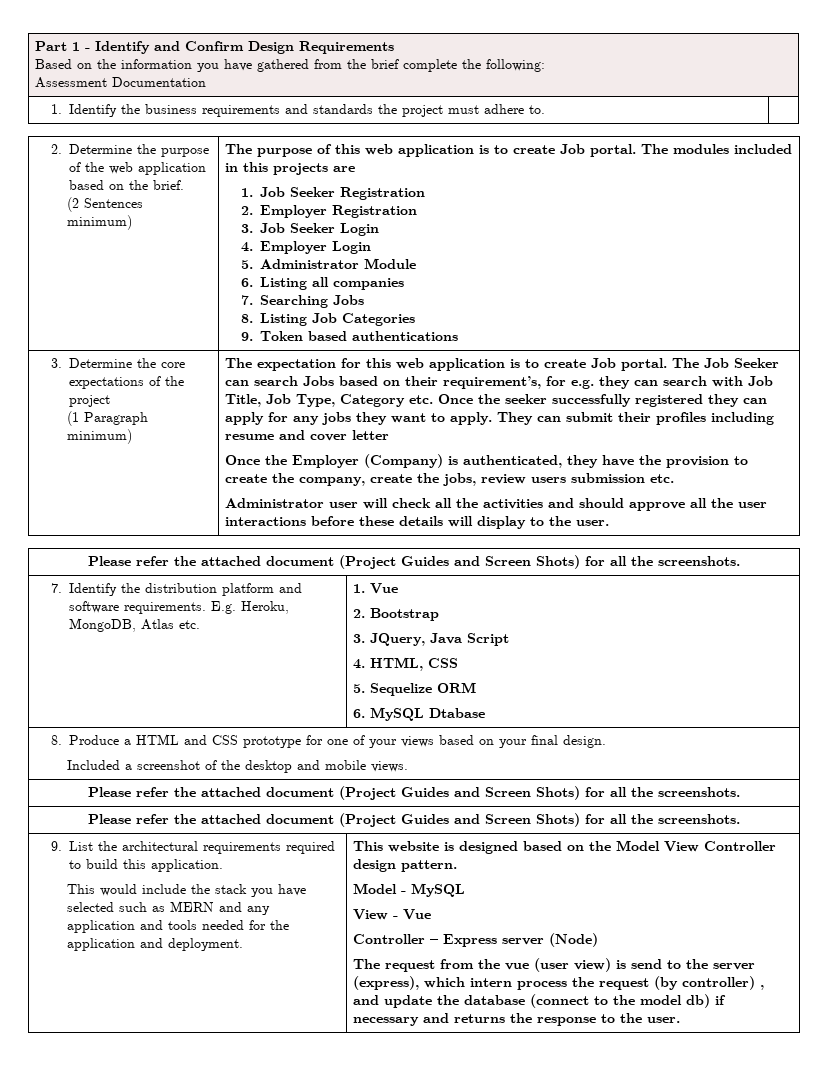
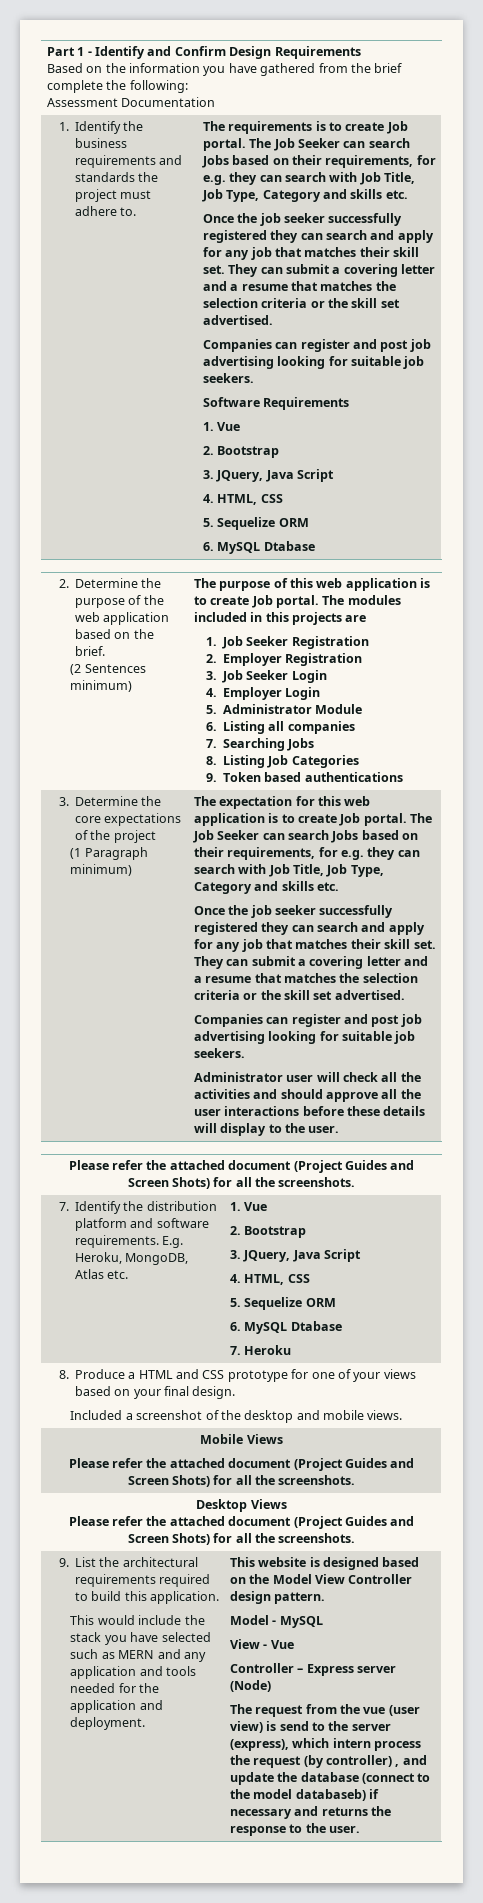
+ The requirements is to create Job portal. The Job Seeker can search Jobs based on their requirements, for e.g. they can search with Job Title, Job Type, Category and skills etc.
+ Once the job seeker successfully registered they can search and apply for any job that matches their skill set. They can submit a covering letter and a resume that matches the selection criteria or the skill set advertised.
+ Companies can register and post job advertising looking for suitable job seekers.
+ Software Requirements
+ 1. Vue
+ 2. Bootstrap
+ 3. JQuery, Java Script
+ 4. HTML, CSS
+ 5. Sequelize ORM
+ 6. MySQL Dtabase
- The expectation for this web application is to create Job portal. The Job Seeker can search Jobs based on their requirement’s, for e.g. they can search with Job Title, Job Type, Category etc. Once the seeker successfully registered they can apply for any jobs they want to apply. They can submit their profiles including resume and cover letter
- Once the Employer (Company) is authenticated, they have the provision to create the company, create the jobs, review users submission etc.
+ The expectation for this web application is to create Job portal. The Job Seeker can search Jobs based on their requirements, for e.g. they can search with Job Title, Job Type, Category and skills etc.
+ Once the job seeker successfully registered they can search and apply for any job that matches their skill set. They can submit a covering letter and a resume that matches the selection criteria or the skill set advertised.
+ Companies can register and post job advertising looking for suitable job seekers.
  7. Identify the distribution platform and software requirements. E.g. Heroku, MongoDB, Atlas etc. | 1. Vue
  2. Bootstrap
  3. JQuery, Java Script
  4. HTML, CSS
  5. Sequelize ORM
  6. MySQL Dtabase
+ 7. Heroku
  8. Produce a HTML and CSS prototype for one of your views based on your final design.
  Included a screenshot of the desktop and mobile views.
+ Mobile Views
  Please refer the attached document (Project Guides and Screen Shots) for all the screenshots.
+ Desktop Views
- The request from the vue (user view) is send to the server (express), which intern process the request (by controller) , and update the database (connect to the model db) if necessary and returns the response to the user.
+ The request from the vue (user view) is send to the server (express), which intern process the request (by controller) , and update the database (connect to the model databaseb) if necessary and returns the response to the user.

